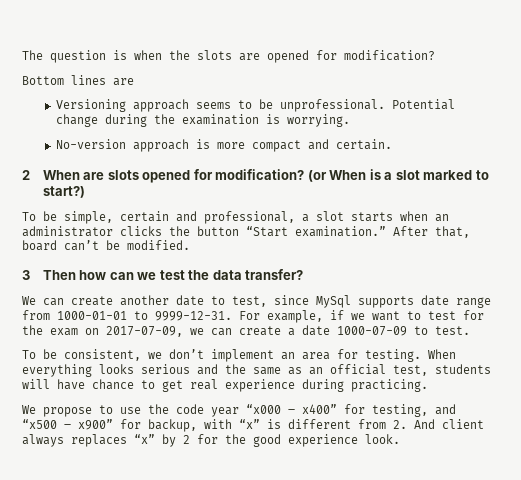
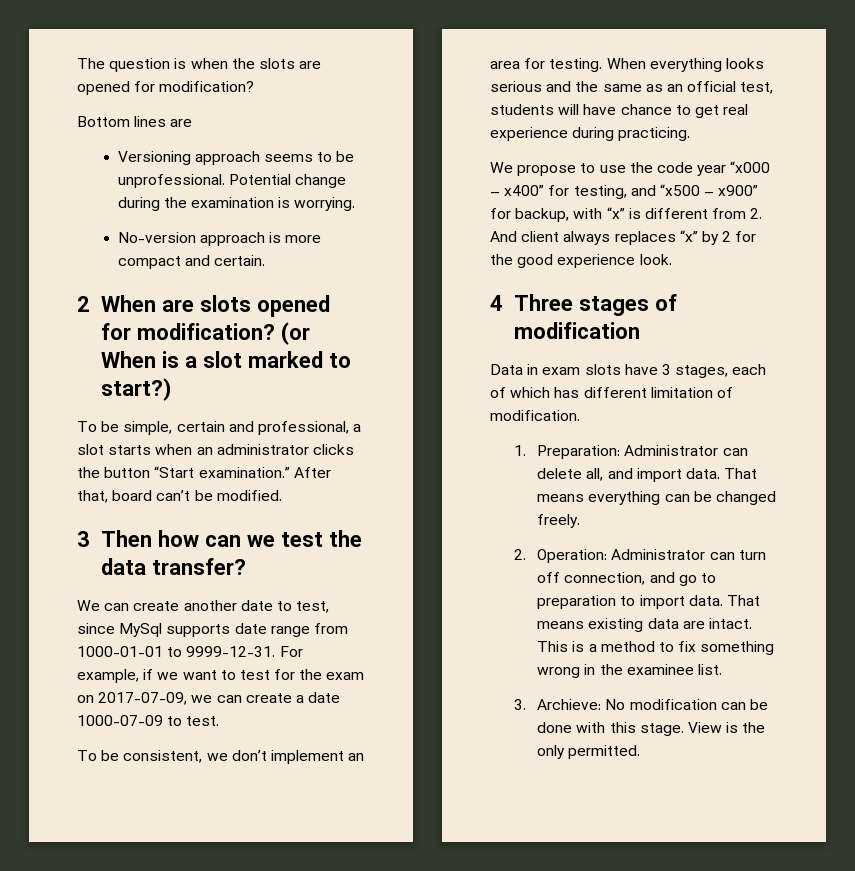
+ 4 Three stages of modification
+ Data in exam slots have 3 stages, each of which has different limitation of modification.
+ 1. Preparation: Administrator can delete all, and import data. That means everything can be changed freely.
+ 2. Operation: Administrator can turn off connection, and go to preparation to import data. That means existing data are intact. This is a method to fix something wrong in the examinee list.
+ 3. Archieve: No modification can be done with this stage. View is the only permitted.

